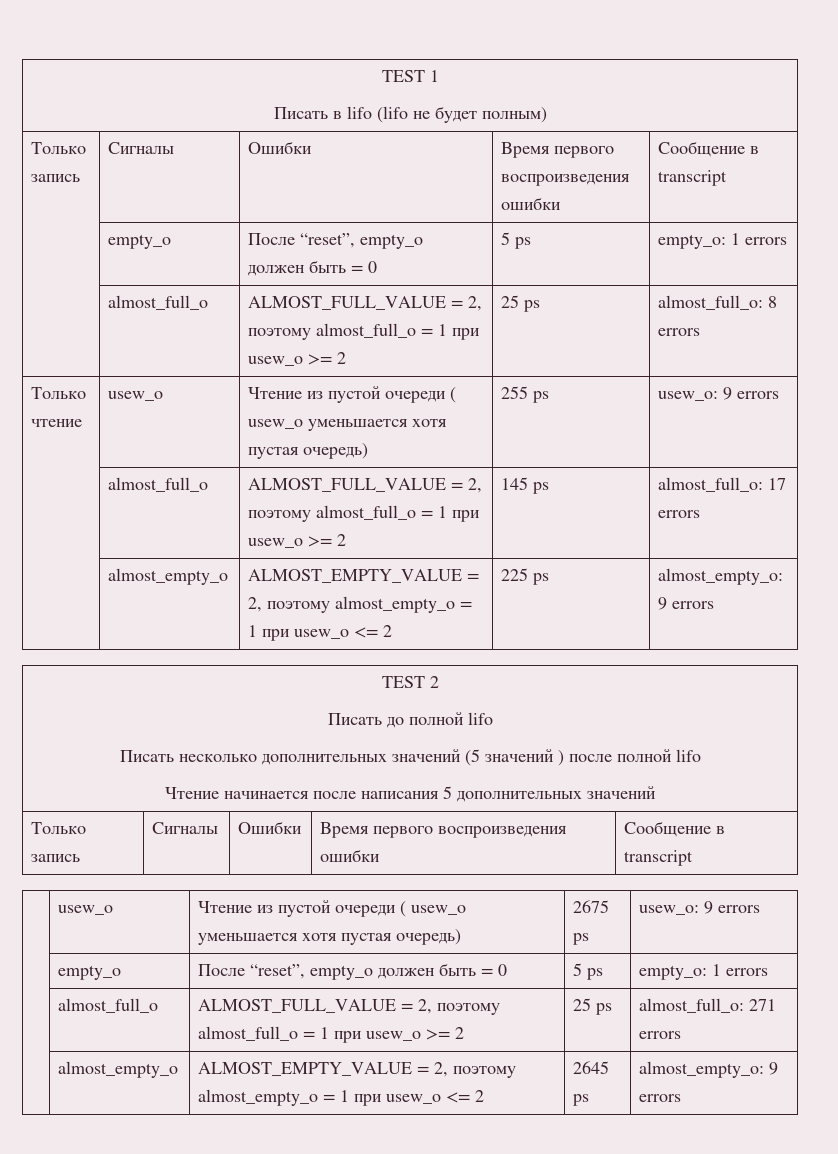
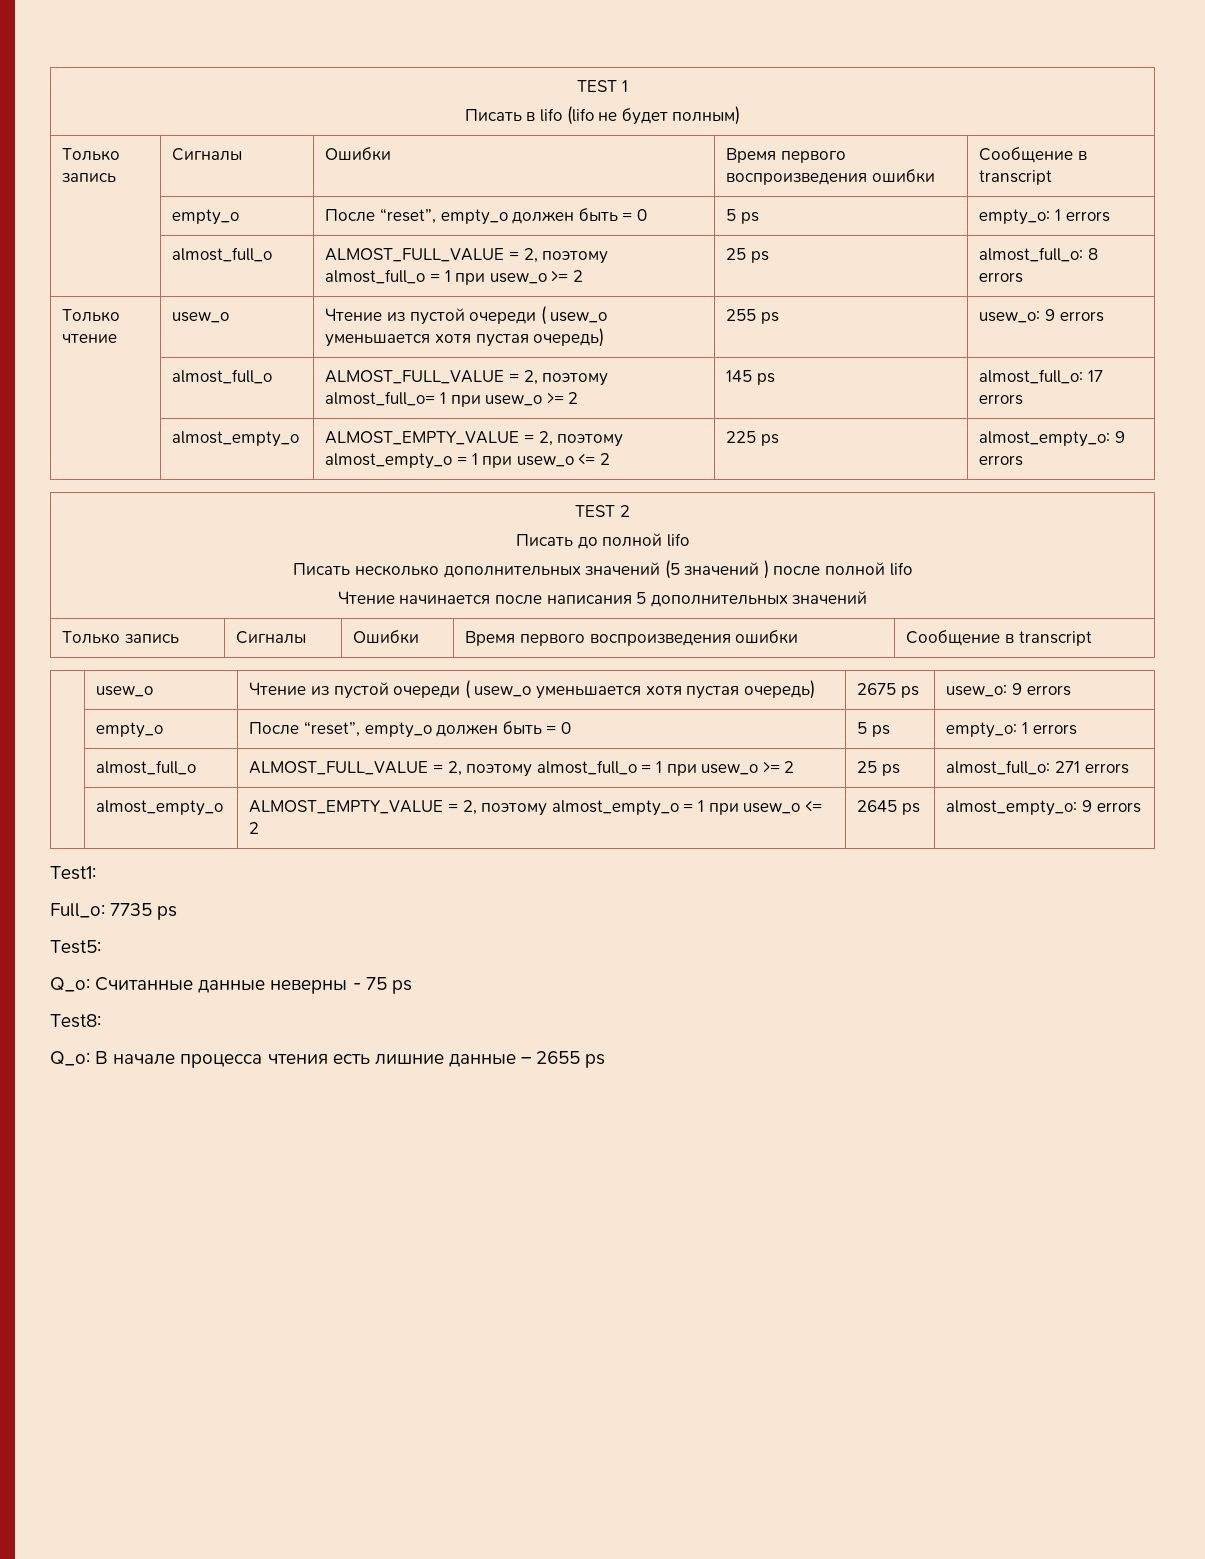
- | almost_full_o | ALMOST_FULL_VALUE = 2, поэтому almost_full_o = 1 при usew_o >= 2 | 145 ps | almost_full_o: 17 errors
+ | almost_full_o | ALMOST_FULL_VALUE = 2, поэтому almost_full_o= 1 при usew_o >= 2 | 145 ps | almost_full_o: 17 errors
+ Test1:
+ Full_o: 7735 ps
+ Test5:
+ Q_o: Считанные данные неверны - 75 ps
+ Test8:
+ Q_o: В начале процесса чтения есть лишние данные – 2655 ps

